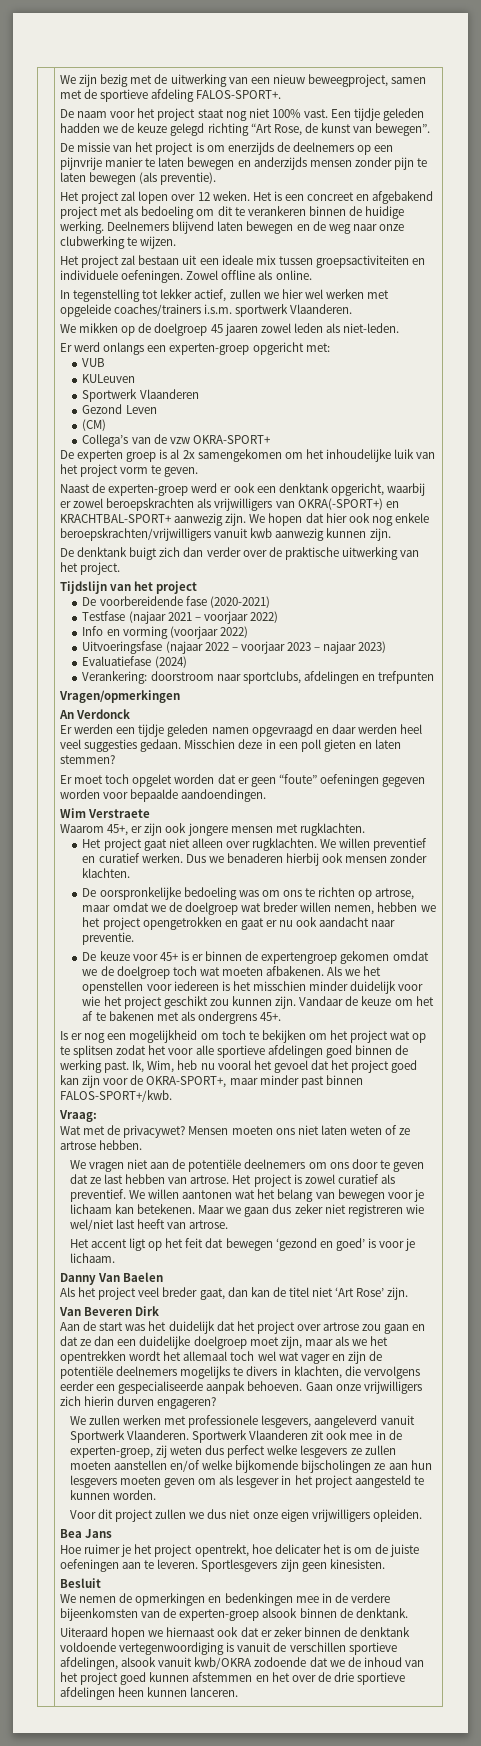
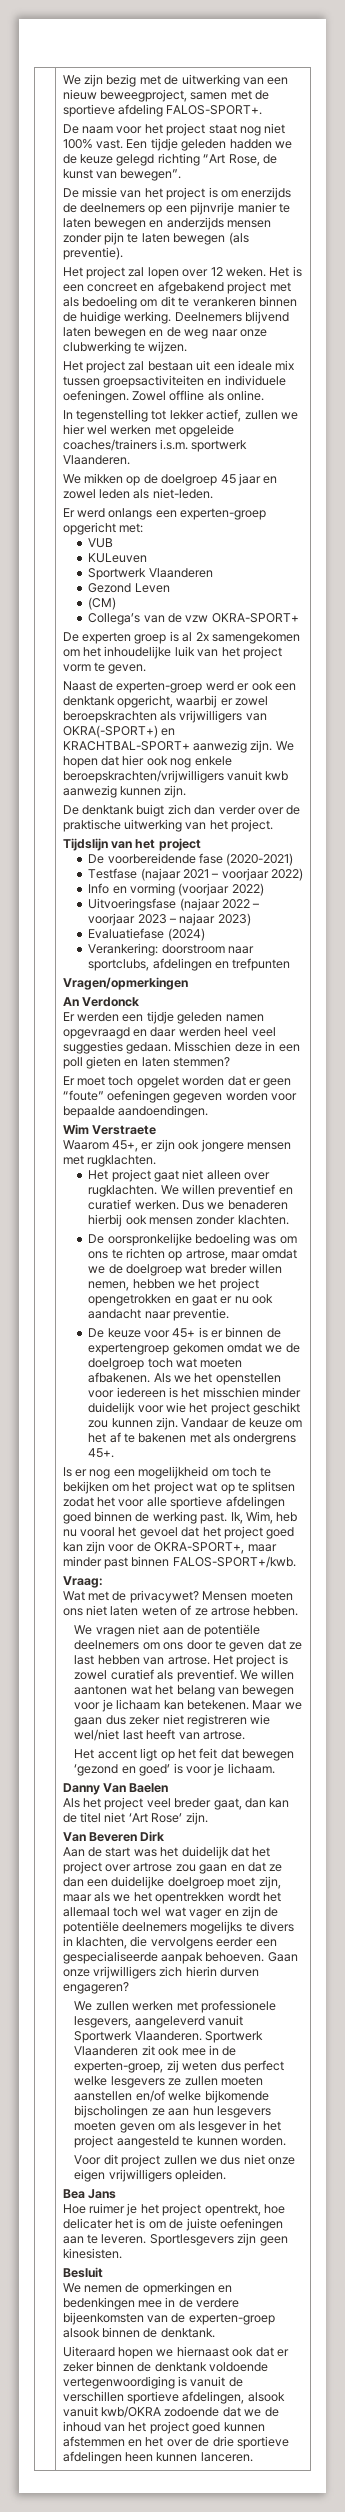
- We mikken op de doelgroep 45 jaaren zowel leden als niet-leden.
+ We mikken op de doelgroep 45 jaar en zowel leden als niet-leden.

